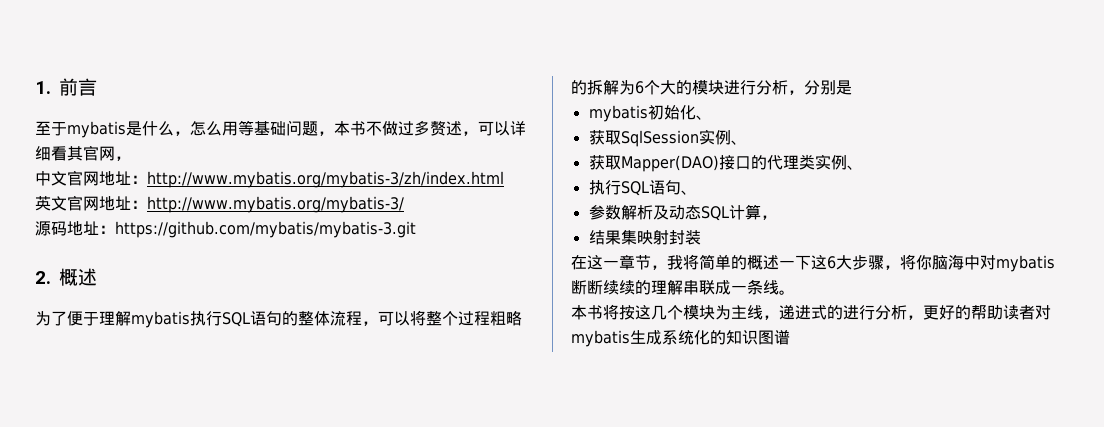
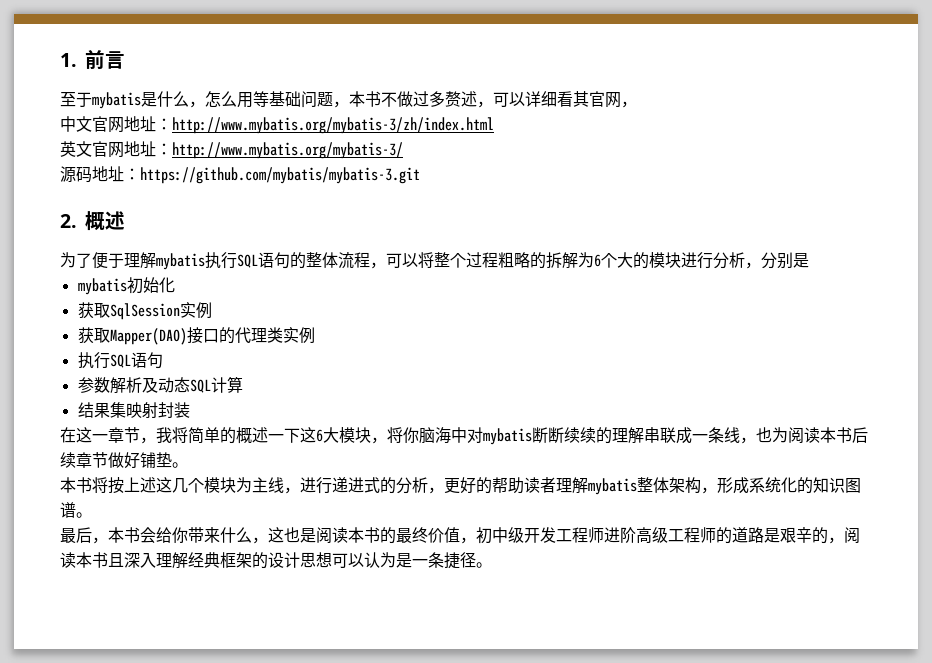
- mybatis初始化、
+ mybatis初始化
- 获取SqlSession实例、
+ 获取SqlSession实例
- 获取Mapper(DAO)接口的代理类实例、
- 执行SQL语句、
+ 获取Mapper(DAO)接口的代理类实例
+ 执行SQL语句
- 参数解析及动态SQL计算，
+ 参数解析及动态SQL计算
- 在这一章节，我将简单的概述一下这6大步骤，将你脑海中对mybatis断断续续的理解串联成一条线。
+ 在这一章节，我将简单的概述一下这6大模块，将你脑海中对mybatis断断续续的理解串联成一条线，也为阅读本书后续章节做好铺垫。
- 本书将按这几个模块为主线，递进式的进行分析，更好的帮助读者对mybatis生成系统化的知识图谱
+ 本书将按上述这几个模块为主线，进行递进式的分析，更好的帮助读者理解mybatis整体架构，形成系统化的知识图谱。
+ 最后，本书会给你带来什么，这也是阅读本书的最终价值，初中级开发工程师进阶高级工程师的道路是艰辛的，阅读本书且深入理解经典框架的设计思想可以认为是一条捷径。

